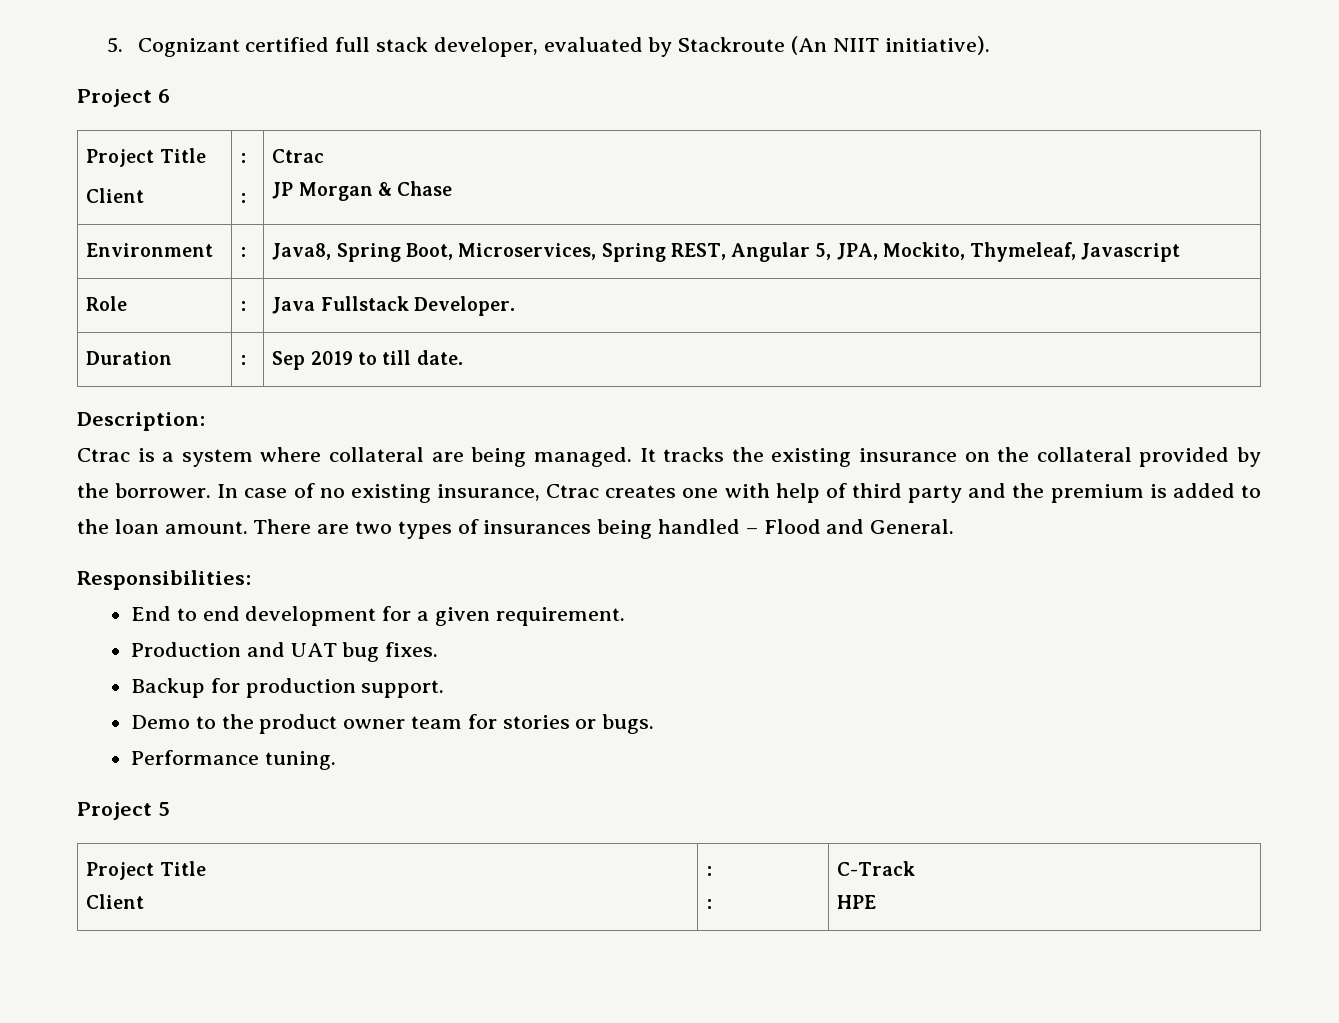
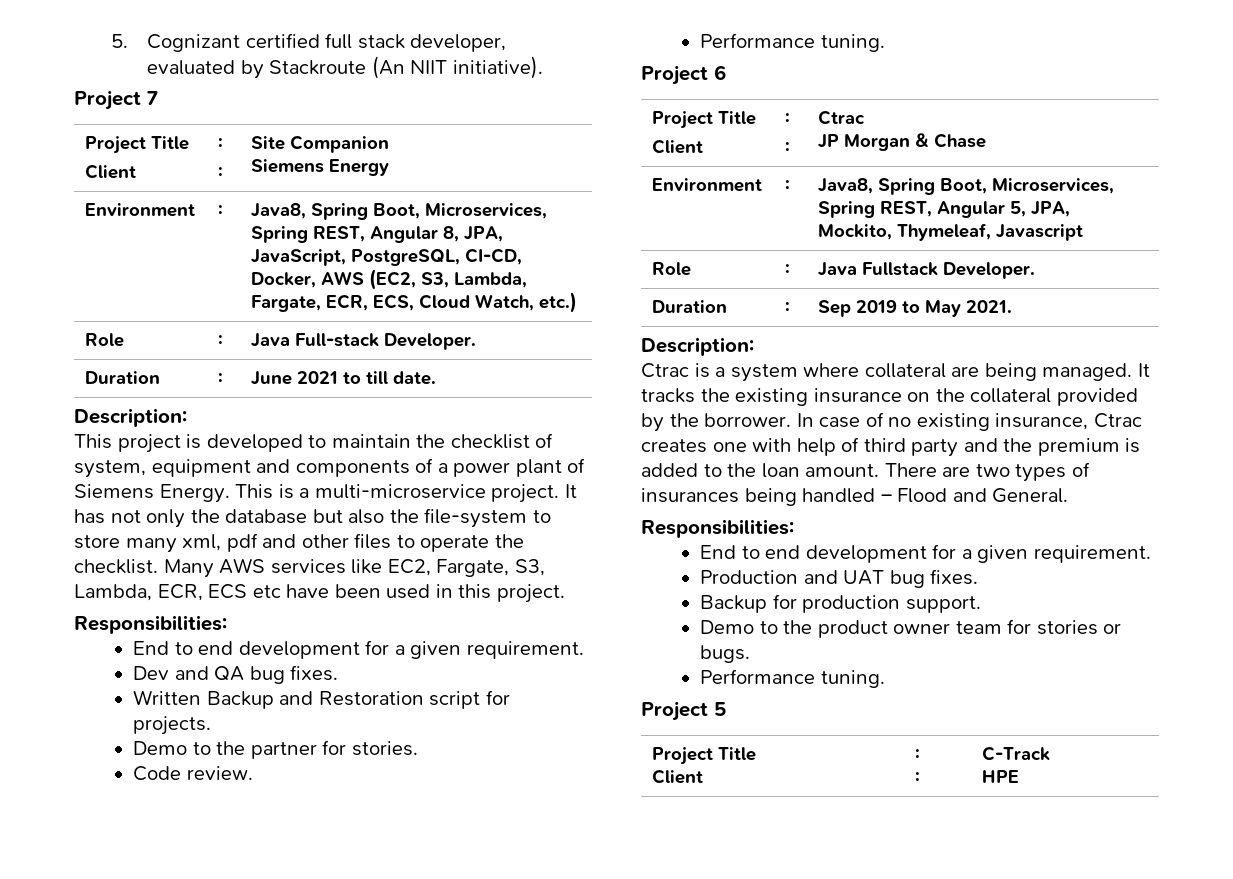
+ Project 7
+ Project Title
+ Client | :
+ : | Site Companion
+ Siemens Energy
+ Environment | : | Java8, Spring Boot, Microservices, Spring REST, Angular 8, JPA, JavaScript, PostgreSQL, CI-CD, Docker, AWS (EC2, S3, Lambda, Fargate, ECR, ECS, Cloud Watch, etc.)
+ Role | : | Java Full-stack Developer.
+ Duration | : | June 2021 to till date.
+ Description:
+ This project is developed to maintain the checklist of system, equipment and components of a power plant of Siemens Energy. This is a multi-microservice project. It has not only the database but also the file-system to store many xml, pdf and other files to operate the checklist. Many AWS services like EC2, Fargate, S3, Lambda, ECR, ECS etc have been used in this project.
+ Responsibilities:
+ End to end development for a given requirement.
+ Dev and QA bug fixes.
+ Written Backup and Restoration script for projects.
+ Demo to the partner for stories.
+ Code review.
+ Performance tuning.
- Duration | : | Sep 2019 to till date.
+ Duration | : | Sep 2019 to May 2021.

